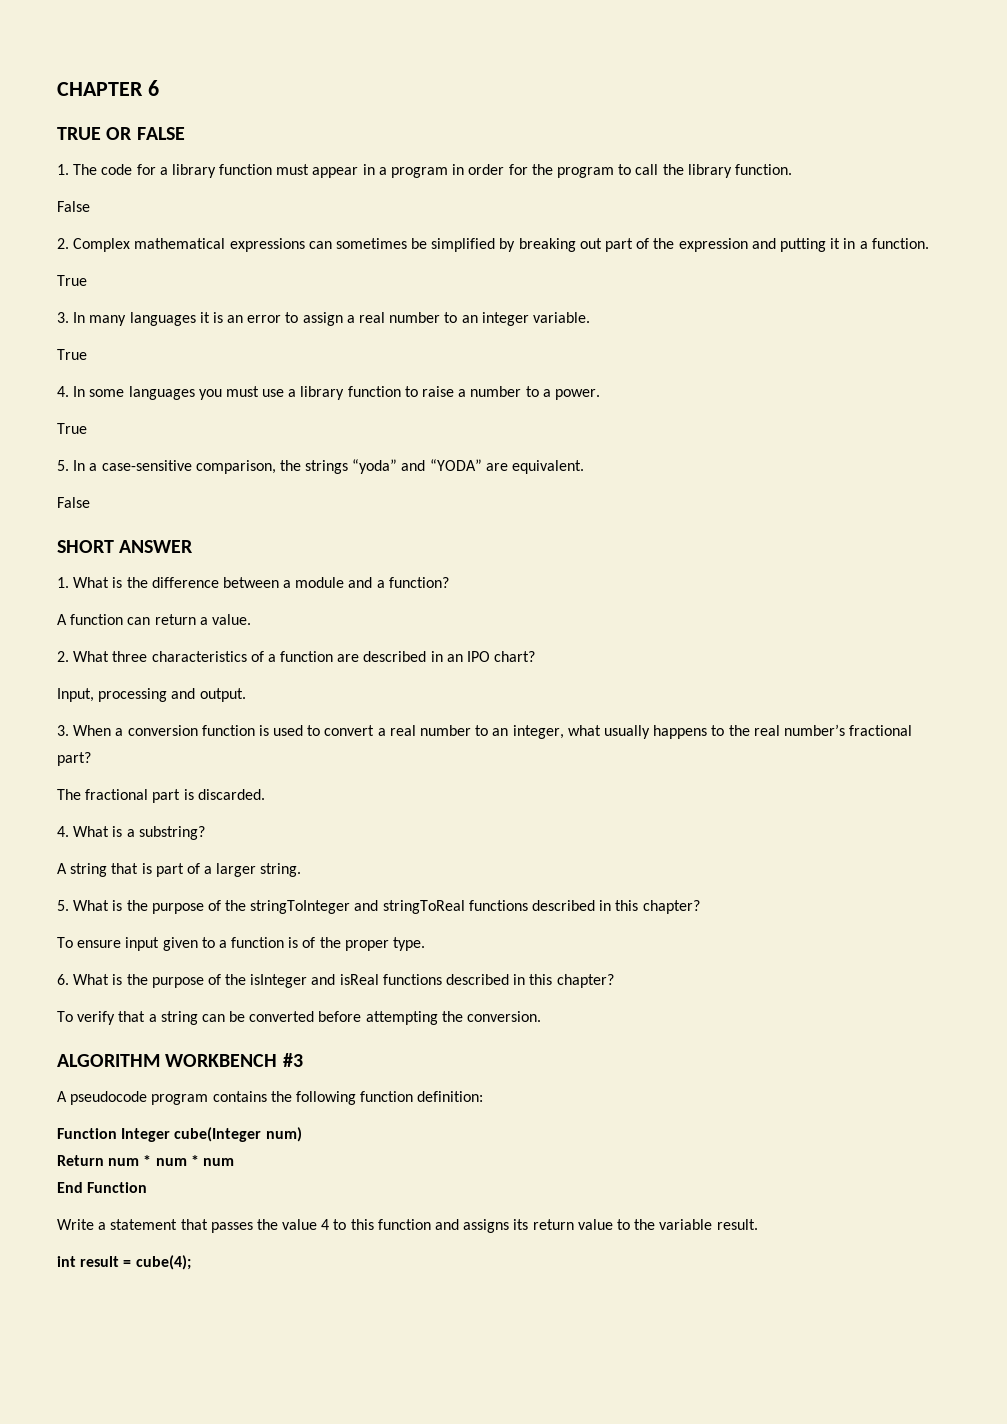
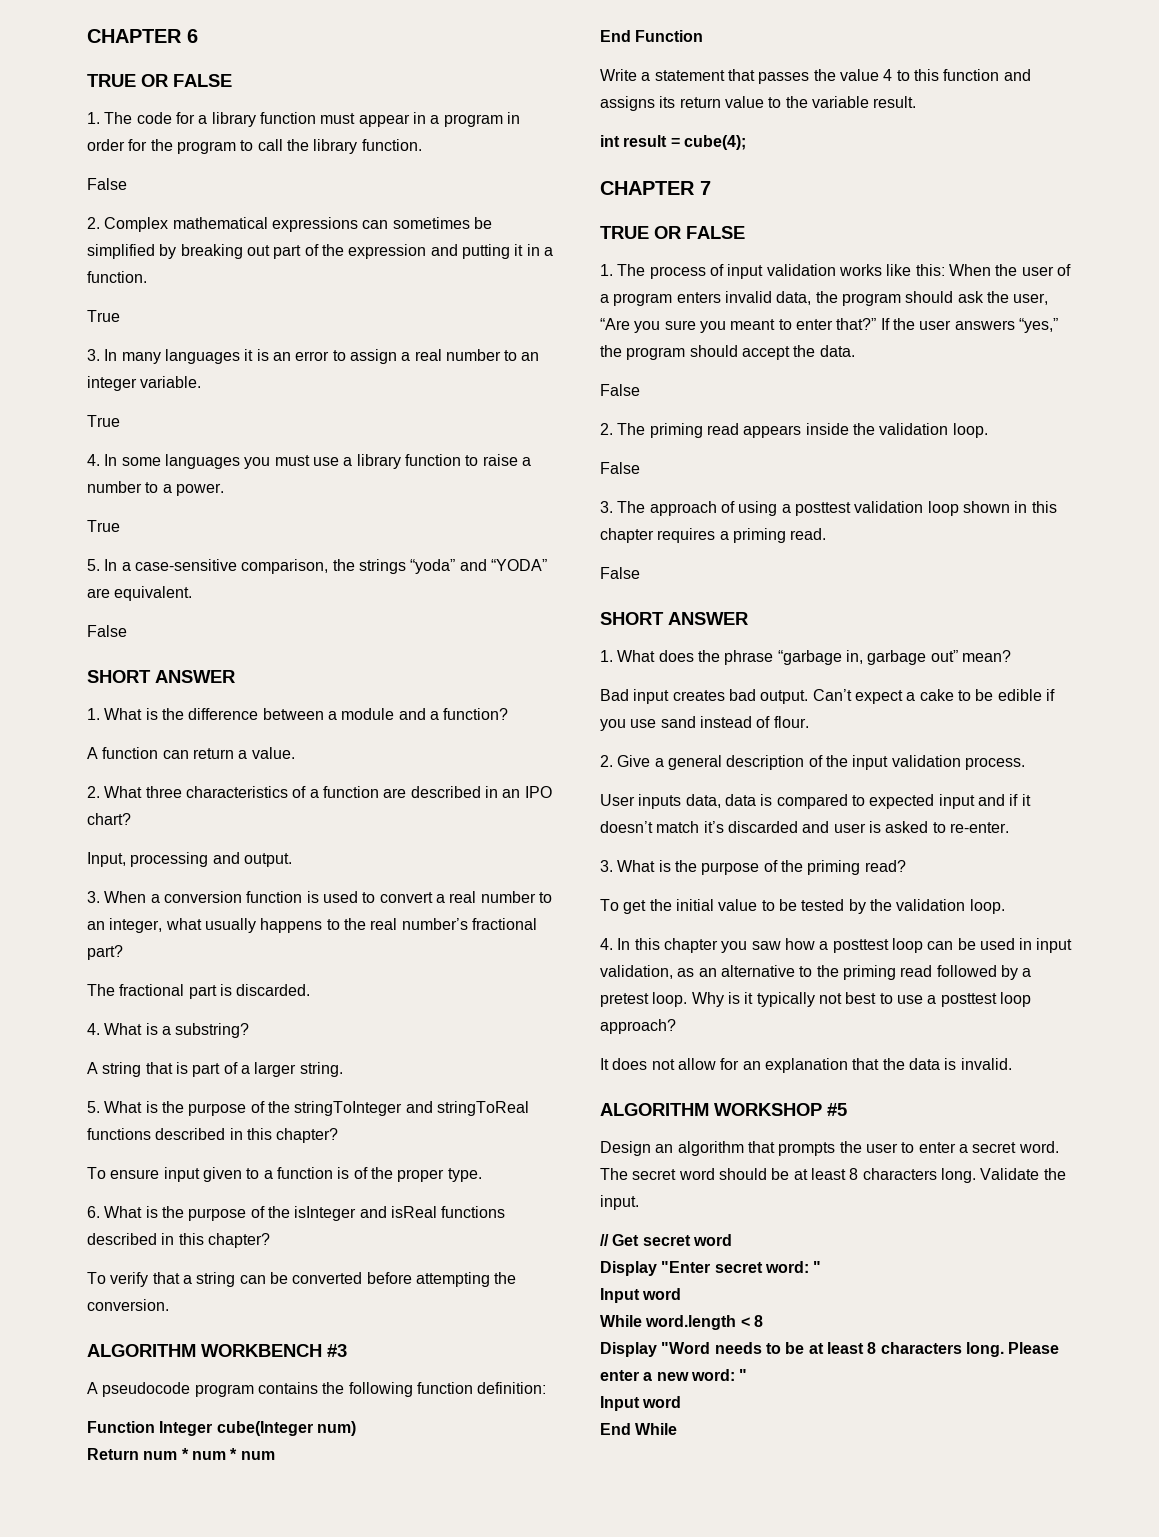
+ CHAPTER 7
+ TRUE OR FALSE
+ 1. The process of input validation works like this: When the user of a program enters invalid data, the program should ask the user, “Are you sure you meant to enter that?” If the user answers “yes,” the program should accept the data.
+ False
+ 2. The priming read appears inside the validation loop.
+ False
+ 3. The approach of using a posttest validation loop shown in this chapter requires a priming read.
+ False
+ SHORT ANSWER
+ 1. What does the phrase “garbage in, garbage out” mean?
+ Bad input creates bad output. Can’t expect a cake to be edible if you use sand instead of flour.
+ 2. Give a general description of the input validation process.
+ User inputs data, data is compared to expected input and if it doesn’t match it’s discarded and user is asked to re-enter.
+ 3. What is the purpose of the priming read?
+ To get the initial value to be tested by the validation loop.
+ 4. In this chapter you saw how a posttest loop can be used in input validation, as an alternative to the priming read followed by a pretest loop. Why is it typically not best to use a posttest loop approach?
+ It does not allow for an explanation that the data is invalid.
+ ALGORITHM WORKSHOP #5
+ Design an algorithm that prompts the user to enter a secret word. The secret word should be at least 8 characters long. Validate the input.
+ // Get secret word
+ Display "Enter secret word: "
+ Input word
+ While word.length < 8
+ Display "Word needs to be at least 8 characters long. Please enter a new word: "
+ Input word
+ End While

